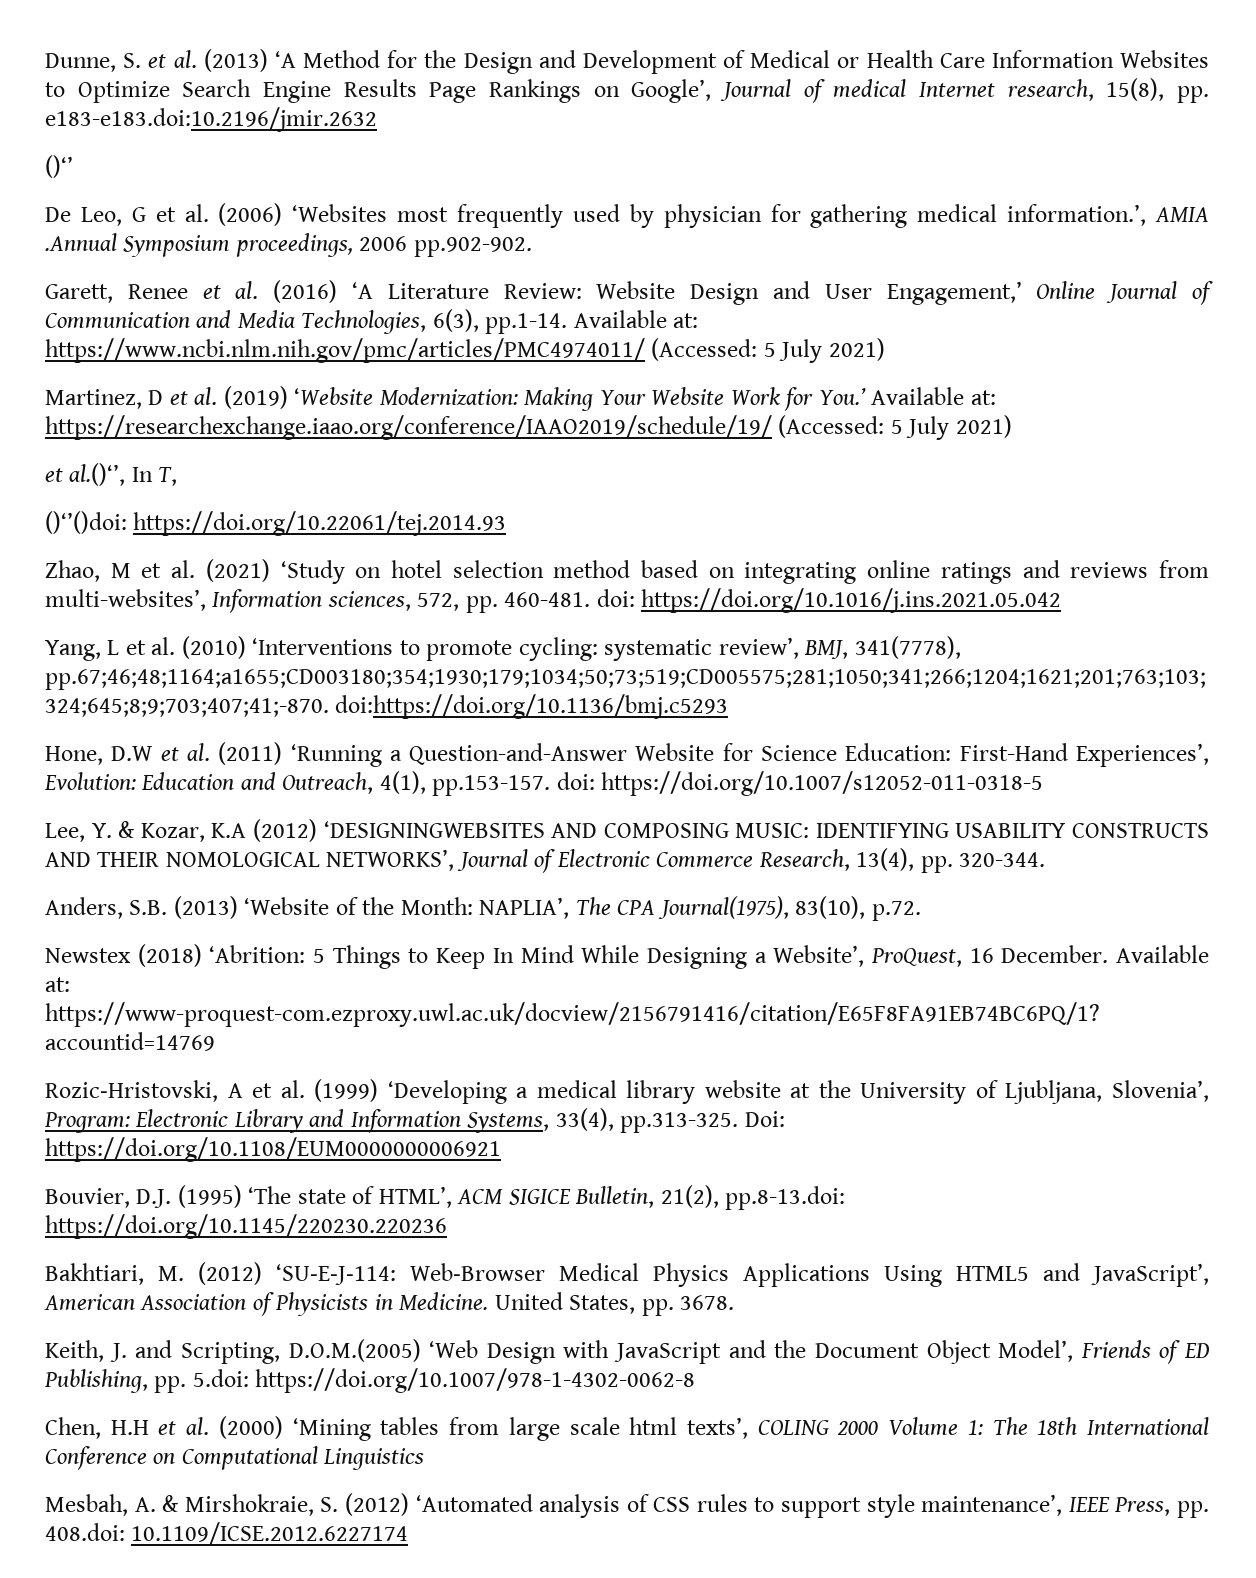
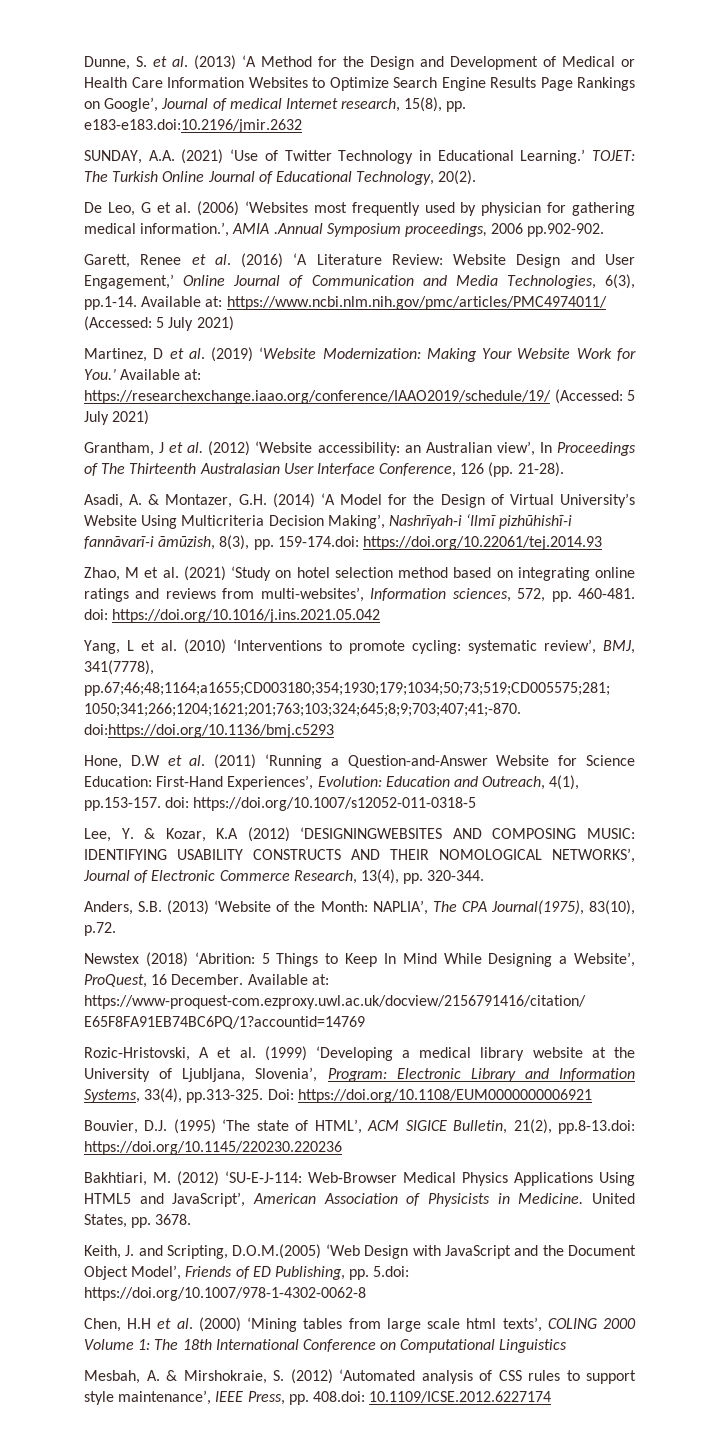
- ()‘’
+ SUNDAY, A.A. (2021) ‘Use of Twitter Technology in Educational Learning.’ TOJET: The Turkish Online Journal of Educational Technology, 20(2).
- et al.()‘’, In T,
- ()‘’()doi: https://doi.org/10.22061/tej.2014.93
+ Grantham, J et al. (2012) ‘Website accessibility: an Australian view’, In Proceedings of The Thirteenth Australasian User Interface Conference, 126 (pp. 21-28).
+ Asadi, A. & Montazer, G.H. (2014) ‘A Model for the Design of Virtual University’s Website Using Multicriteria Decision Making’, Nashrīyah-i ʻIlmī pizhūhishī-i fannāvarī-i āmūzish, 8(3), pp. 159-174.doi: https://doi.org/10.22061/tej.2014.93

